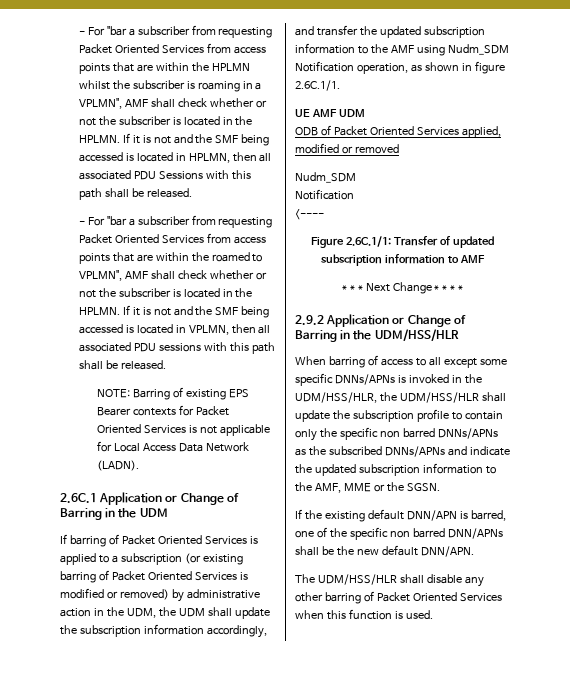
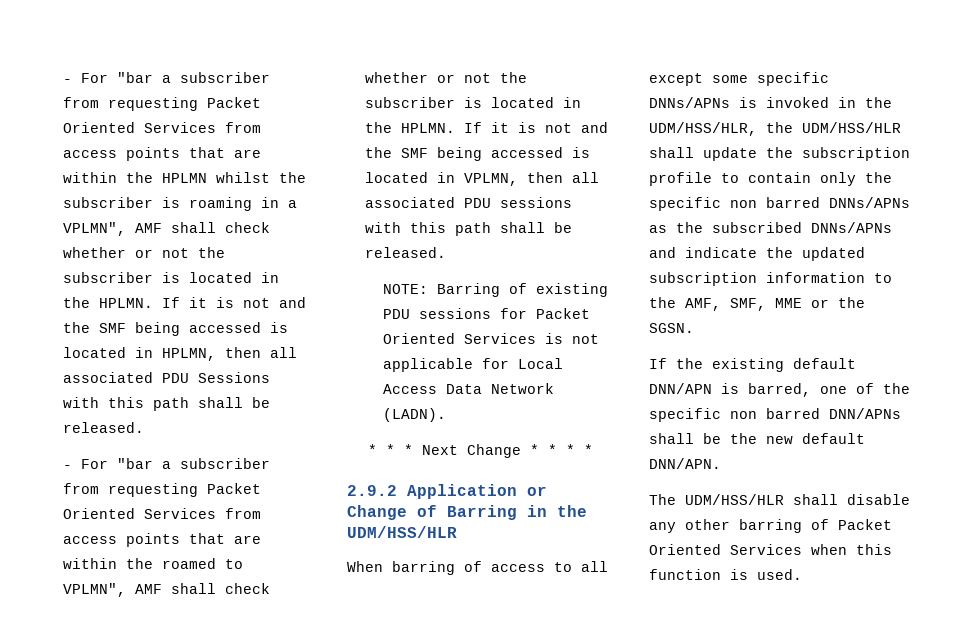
- NOTE: Barring of existing EPS Bearer contexts for Packet Oriented Services is not applicable for Local Access Data Network (LADN).
+ NOTE: Barring of existing PDU sessions for Packet Oriented Services is not applicable for Local Access Data Network (LADN).
- 2.6C.1 Application or Change of Barring in the UDM
- If barring of Packet Oriented Services is applied to a subscription (or existing barring of Packet Oriented Services is modified or removed) by administrative action in the UDM, the UDM shall update the subscription information accordingly, and transfer the updated subscription information to the AMF using Nudm_SDM Notification operation, as shown in figure 2.6C.1/1.
- UE AMF UDM
- ODB of Packet Oriented Services applied, modified or removed
- Nudm_SDM
- Notification
- <----
- Figure 2.6C.1/1: Transfer of updated subscription information to AMF
- When barring of access to all except some specific DNNs/APNs is invoked in the UDM/HSS/HLR, the UDM/HSS/HLR shall update the subscription profile to contain only the specific non barred DNNs/APNs as the subscribed DNNs/APNs and indicate the updated subscription information to the AMF, MME or the SGSN.
+ When barring of access to all except some specific DNNs/APNs is invoked in the UDM/HSS/HLR, the UDM/HSS/HLR shall update the subscription profile to contain only the specific non barred DNNs/APNs as the subscribed DNNs/APNs and indicate the updated subscription information to the AMF, SMF, MME or the SGSN.

